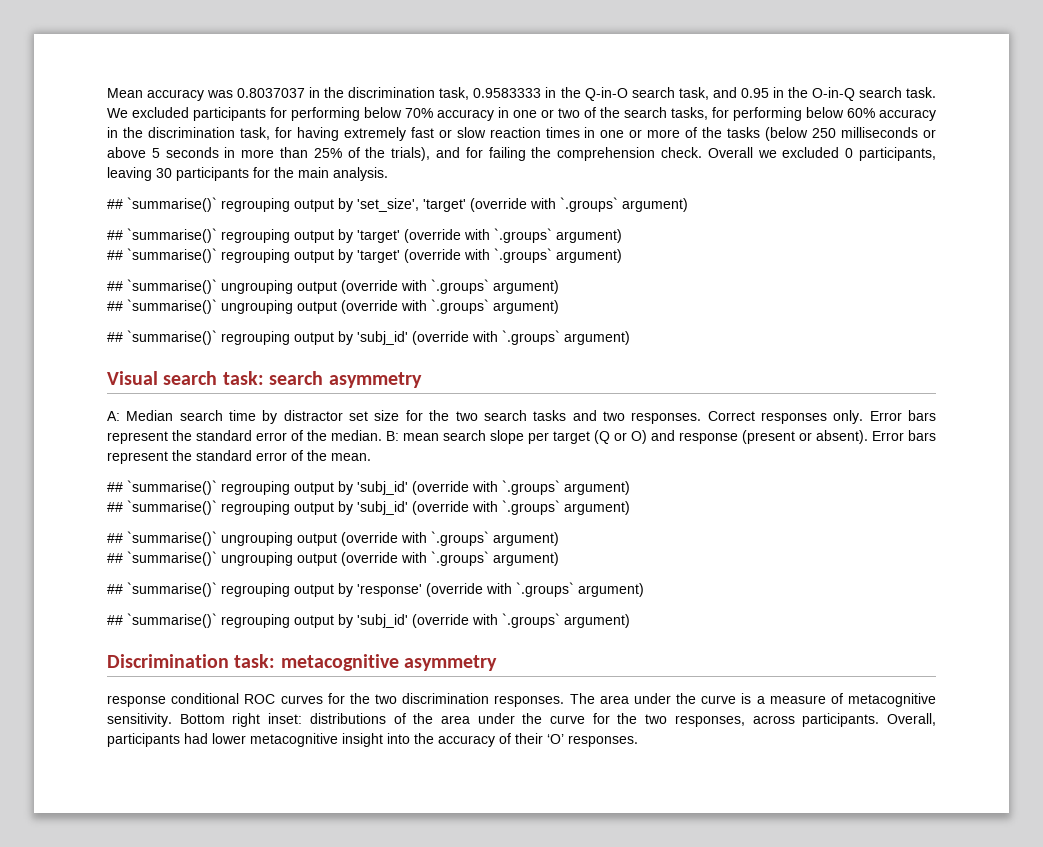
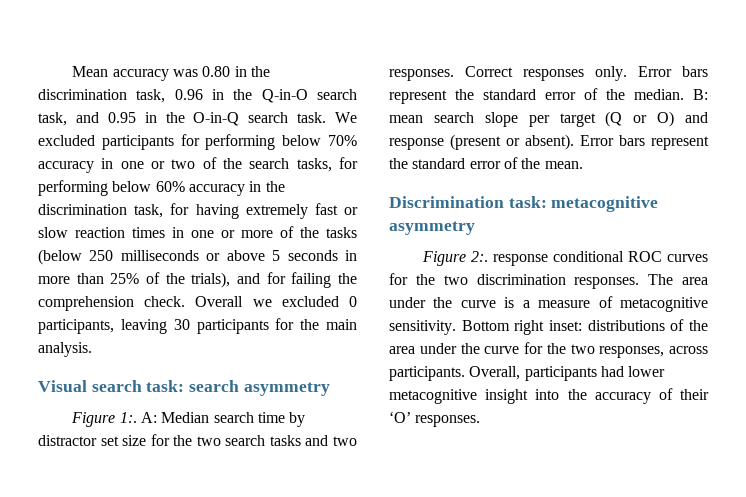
- Mean accuracy was 0.8037037 in the discrimination task, 0.9583333 in the Q-in-O search task, and 0.95 in the O-in-Q search task.
+ Mean accuracy was 0.80 in the discrimination task, 0.96 in the Q-in-O search task, and 0.95 in the O-in-Q search task.
- ## `summarise()` regrouping output by 'set_size', 'target' (override with `.groups` argument)
- ## `summarise()` regrouping output by 'target' (override with `.groups` argument)
- ## `summarise()` regrouping output by 'target' (override with `.groups` argument)
- ## `summarise()` ungrouping output (override with `.groups` argument)
- ## `summarise()` ungrouping output (override with `.groups` argument)
- ## `summarise()` regrouping output by 'subj_id' (override with `.groups` argument)
+ Figure 1:.
  Error bars represent the standard error of the mean.
- ## `summarise()` regrouping output by 'subj_id' (override with `.groups` argument)
- ## `summarise()` regrouping output by 'subj_id' (override with `.groups` argument)
- ## `summarise()` ungrouping output (override with `.groups` argument)
- ## `summarise()` ungrouping output (override with `.groups` argument)
- ## `summarise()` regrouping output by 'response' (override with `.groups` argument)
- ## `summarise()` regrouping output by 'subj_id' (override with `.groups` argument)
- response conditional ROC curves for the two discrimination responses.
+ Figure 2:. response conditional ROC curves for the two discrimination responses.

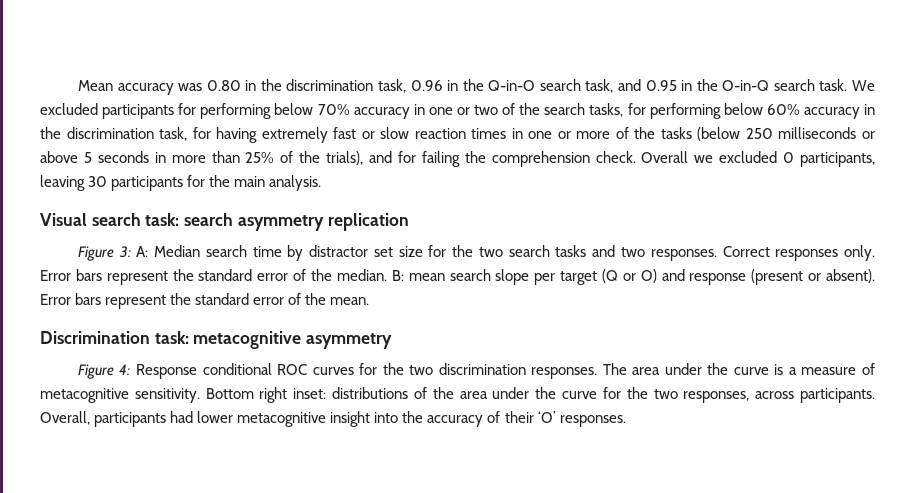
- Visual search task: search asymmetry
- Figure 1:. A: Median search time by distractor set size for the two search tasks and two responses.
+ Visual search task: search asymmetry replication
+ Figure 3: A: Median search time by distractor set size for the two search tasks and two responses.
- Figure 2:. response conditional ROC curves for the two discrimination responses.
+ Figure 4: Response conditional ROC curves for the two discrimination responses.

